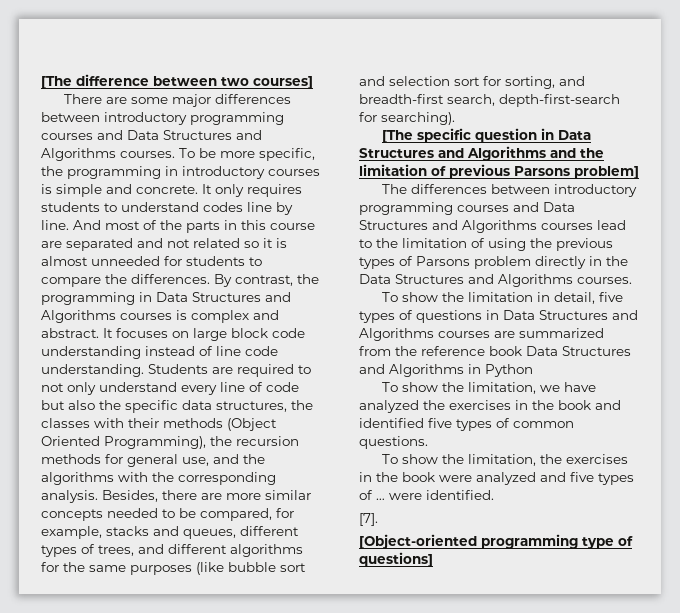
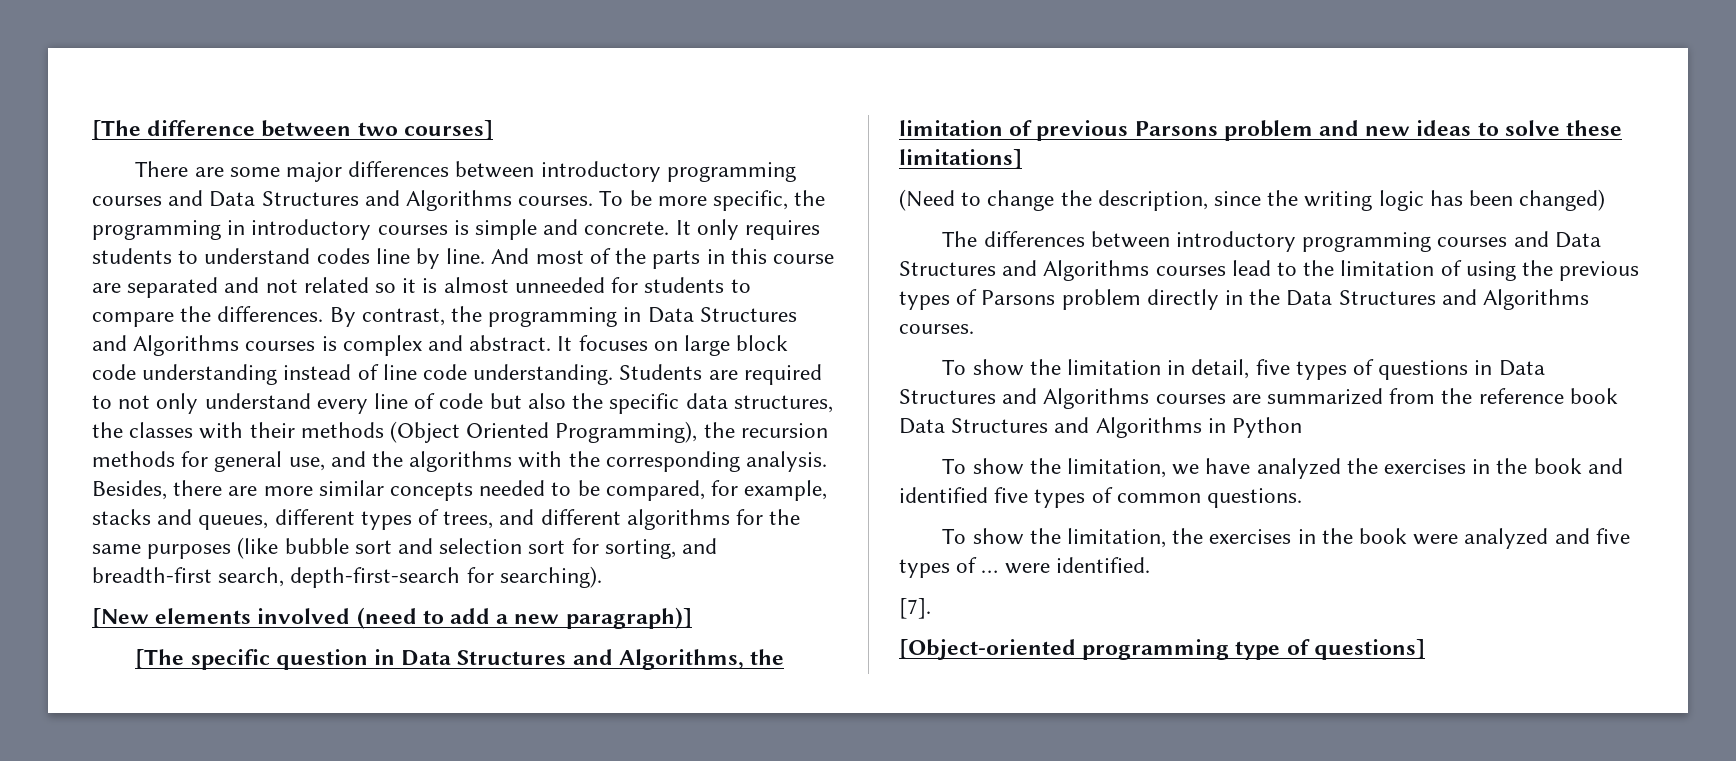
+ [New elements involved (need to add a new paragraph)]
- [The specific question in Data Structures and Algorithms and the limitation of previous Parsons problem]
+ [The specific question in Data Structures and Algorithms, the limitation of previous Parsons problem and new ideas to solve these limitations]
+ (Need to change the description, since the writing logic has been changed)

